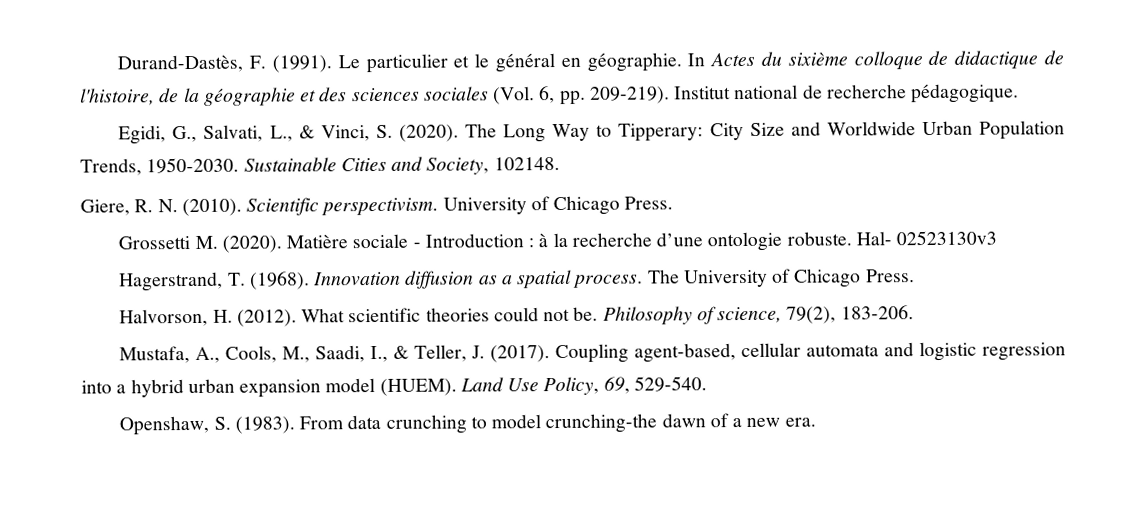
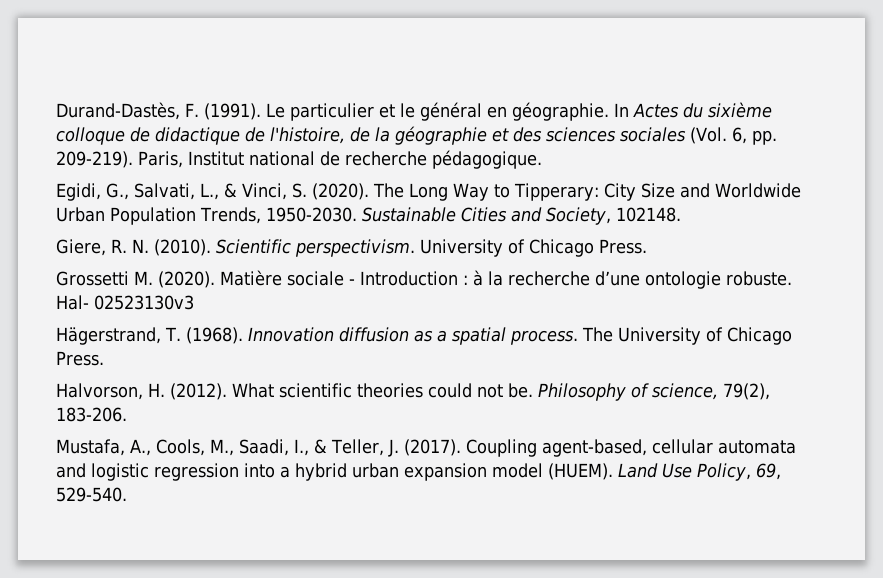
- Institut national de recherche pédagogique.
+ Paris, Institut national de recherche pédagogique.
- Hagerstrand, T. (1968).
+ Hägerstrand, T. (1968).
- Openshaw, S. (1983). From data crunching to model crunching-the dawn of a new era.

